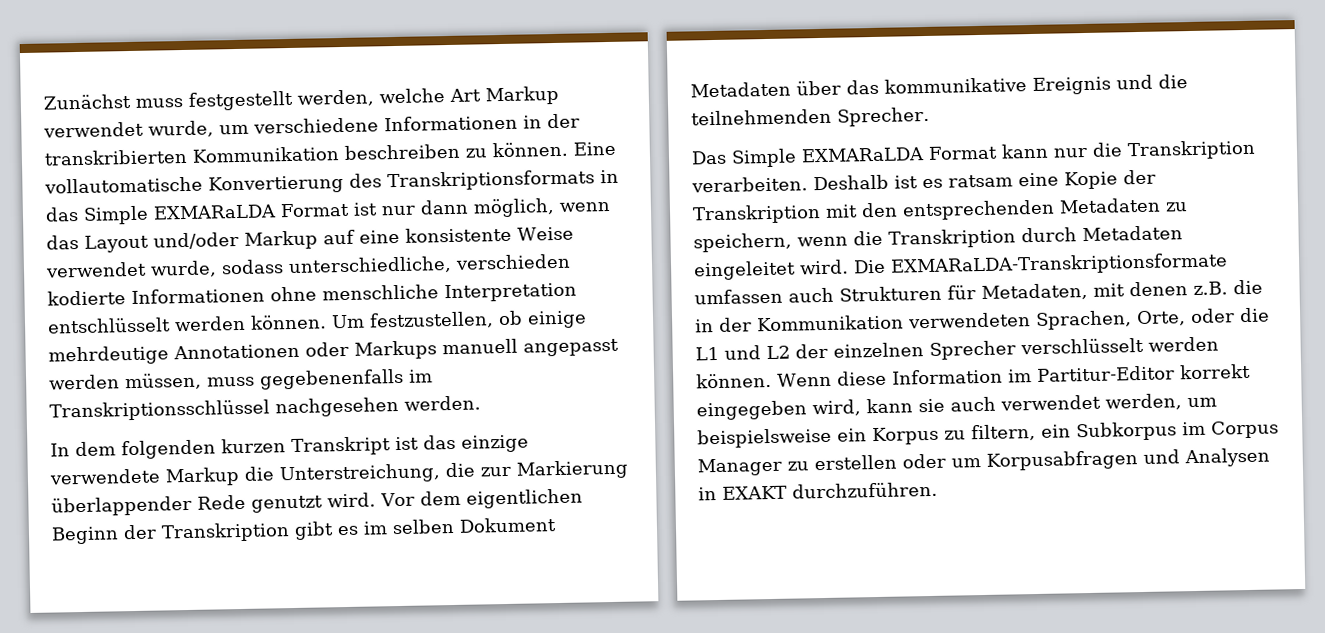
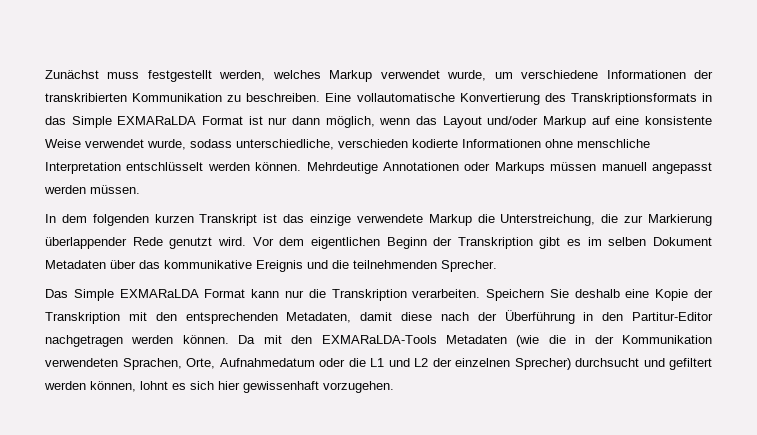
- Zunächst muss festgestellt werden, welche Art Markup verwendet wurde, um verschiedene Informationen in der transkribierten Kommunikation beschreiben zu können.
+ Zunächst muss festgestellt werden, welches Markup verwendet wurde, um verschiedene Informationen der transkribierten Kommunikation zu beschreiben.
- Um festzustellen, ob einige mehrdeutige Annotationen oder Markups manuell angepasst werden müssen, muss gegebenenfalls im Transkriptionsschlüssel nachgesehen werden.
+ Mehrdeutige Annotationen oder Markups müssen manuell angepasst werden müssen.
- Deshalb ist es ratsam eine Kopie der Transkription mit den entsprechenden Metadaten zu speichern, wenn die Transkription durch Metadaten eingeleitet wird. Die EXMARaLDA-Transkriptionsformate umfassen auch Strukturen für Metadaten, mit denen z.B. die in der Kommunikation verwendeten Sprachen, Orte, oder die L1 und L2 der einzelnen Sprecher verschlüsselt werden können. Wenn diese Information im Partitur-Editor korrekt eingegeben wird, kann sie auch verwendet werden, um beispielsweise ein Korpus zu filtern, ein Subkorpus im Corpus Manager zu erstellen oder um Korpusabfragen und Analysen in EXAKT durchzuführen.
+ Speichern Sie deshalb eine Kopie der Transkription mit den entsprechenden Metadaten, damit diese nach der Überführung in den Partitur-Editor nachgetragen werden können. Da mit den EXMARaLDA-Tools Metadaten (wie die in der Kommunikation verwendeten Sprachen, Orte, Aufnahmedatum oder die L1 und L2 der einzelnen Sprecher) durchsucht und gefiltert werden können, lohnt es sich hier gewissenhaft vorzugehen.

